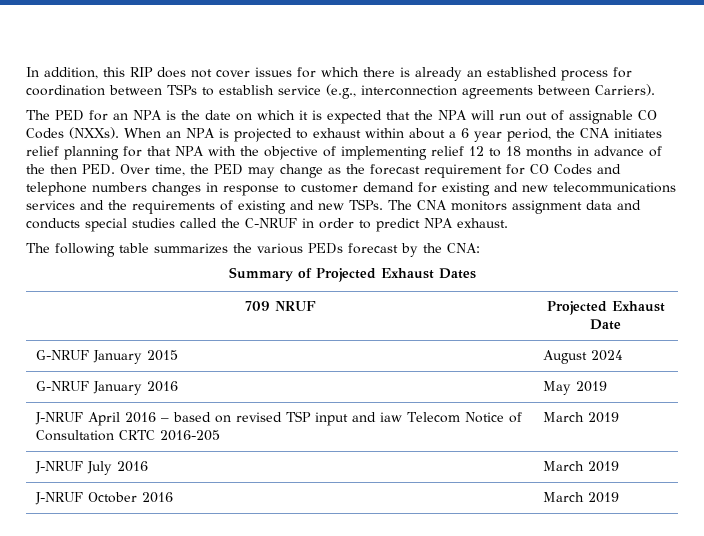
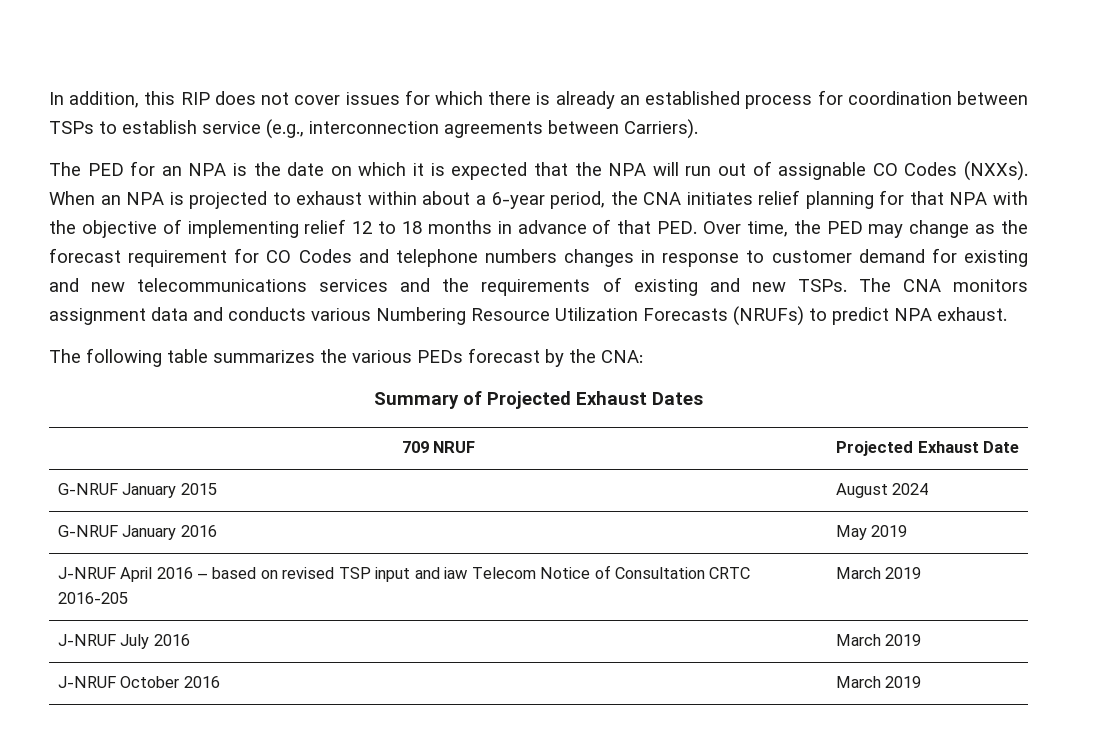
- When an NPA is projected to exhaust within about a 6 year period, the CNA initiates relief planning for that NPA with the objective of implementing relief 12 to 18 months in advance of the then PED. Over time, the PED may change as the forecast requirement for CO Codes and telephone numbers changes in response to customer demand for existing and new telecommunications services and the requirements of existing and new TSPs.
+ When an NPA is projected to exhaust within about a 6-year period, the CNA initiates relief planning for that NPA with the objective of implementing relief 12 to 18 months in advance of that PED. Over time, the PED may change as the forecast requirement for CO Codes and telephone numbers changes in response to customer demand for existing and new telecommunications services and the requirements of existing and new TSPs.
- The CNA monitors assignment data and conducts special studies called the C-NRUF in order to predict NPA exhaust.
+ The CNA monitors assignment data and conducts various Numbering Resource Utilization Forecasts (NRUFs) to predict NPA exhaust.

